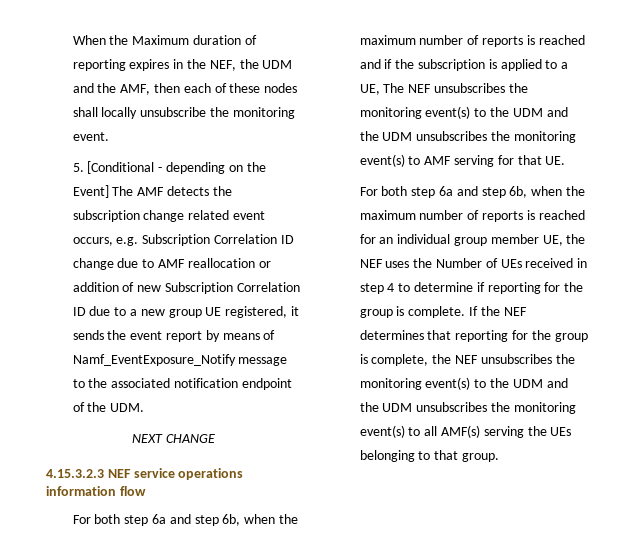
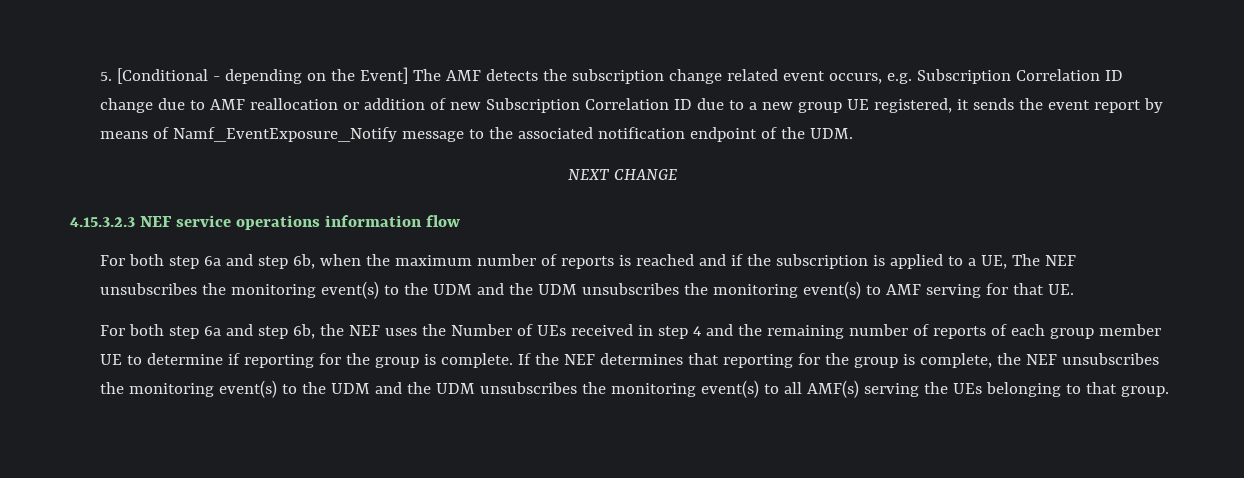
- When the Maximum duration of reporting expires in the NEF, the UDM and the AMF, then each of these nodes shall locally unsubscribe the monitoring event.
- For both step 6a and step 6b, when the maximum number of reports is reached for an individual group member UE, the NEF uses the Number of UEs received in step 4 to determine if reporting for the group is complete.
+ For both step 6a and step 6b, the NEF uses the Number of UEs received in step 4 and the remaining number of reports of each group member UE to determine if reporting for the group is complete.

